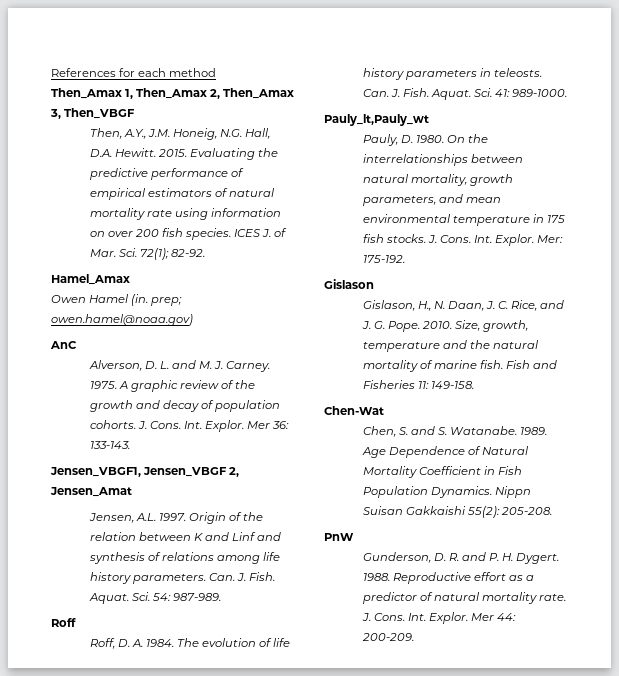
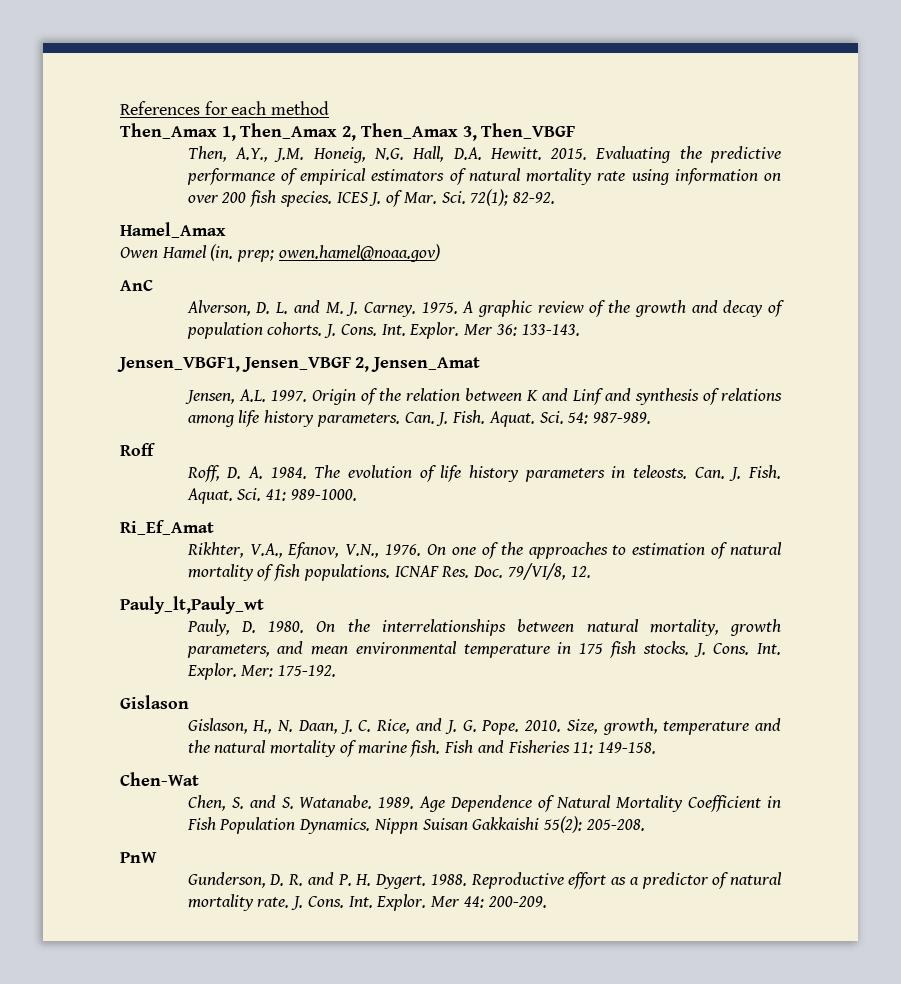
+ Ri_Ef_Amat
+ Rikhter, V.A., Efanov, V.N., 1976. On one of the approaches to estimation of natural mortality of fish populations. ICNAF Res. Doc. 79/VI/8, 12.

